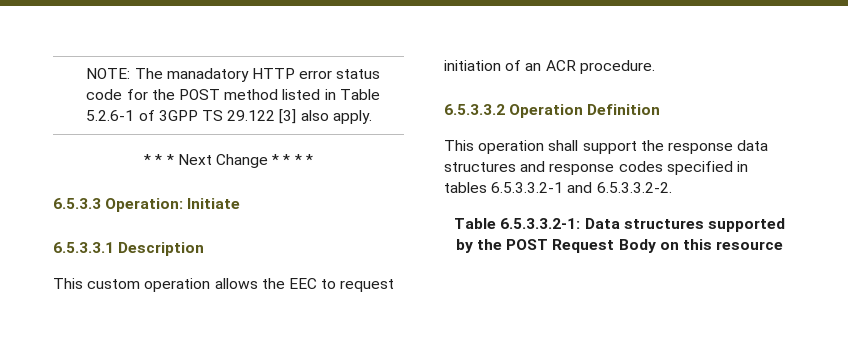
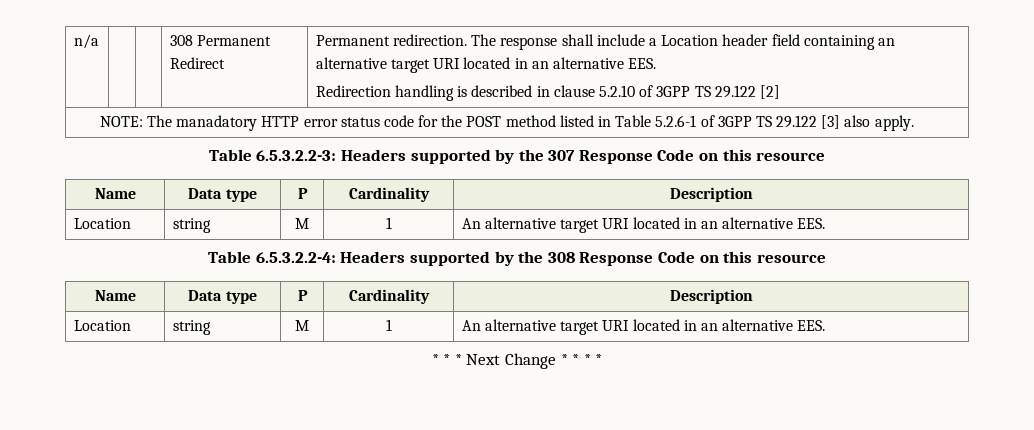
+ n/a | | | 308 Permanent Redirect | Permanent redirection. The response shall include a Location header field containing an alternative target URI located in an alternative EES.
+ Redirection handling is described in clause 5.2.10 of 3GPP TS 29.122 [2]
+ Table 6.5.3.2.2-3: Headers supported by the 307 Response Code on this resource
+ Name | Data type | P | Cardinality | Description
+ Location | string | M | 1 | An alternative target URI located in an alternative EES.
+ Table 6.5.3.2.2-4: Headers supported by the 308 Response Code on this resource
+ Name | Data type | P | Cardinality | Description
+ Location | string | M | 1 | An alternative target URI located in an alternative EES.
- 6.5.3.3 Operation: Initiate
- 6.5.3.3.1 Description
- This custom operation allows the EEC to request initiation of an ACR procedure.
- 6.5.3.3.2 Operation Definition
- This operation shall support the response data structures and response codes specified in tables 6.5.3.3.2-1 and 6.5.3.3.2-2.
- Table 6.5.3.3.2-1: Data structures supported by the POST Request Body on this resource

